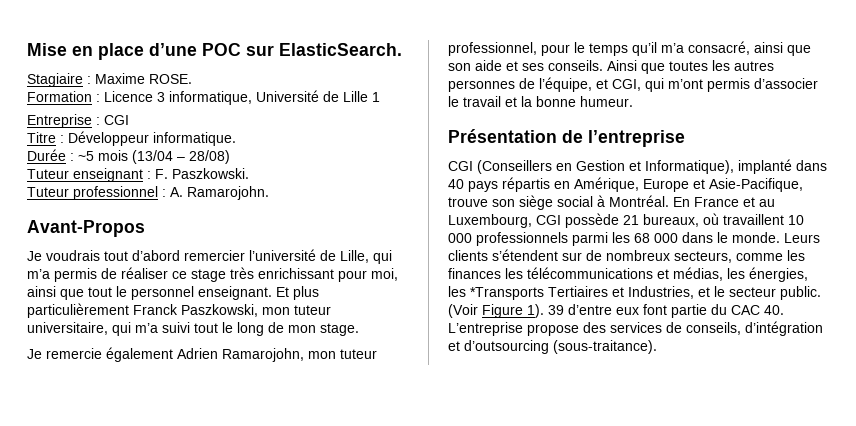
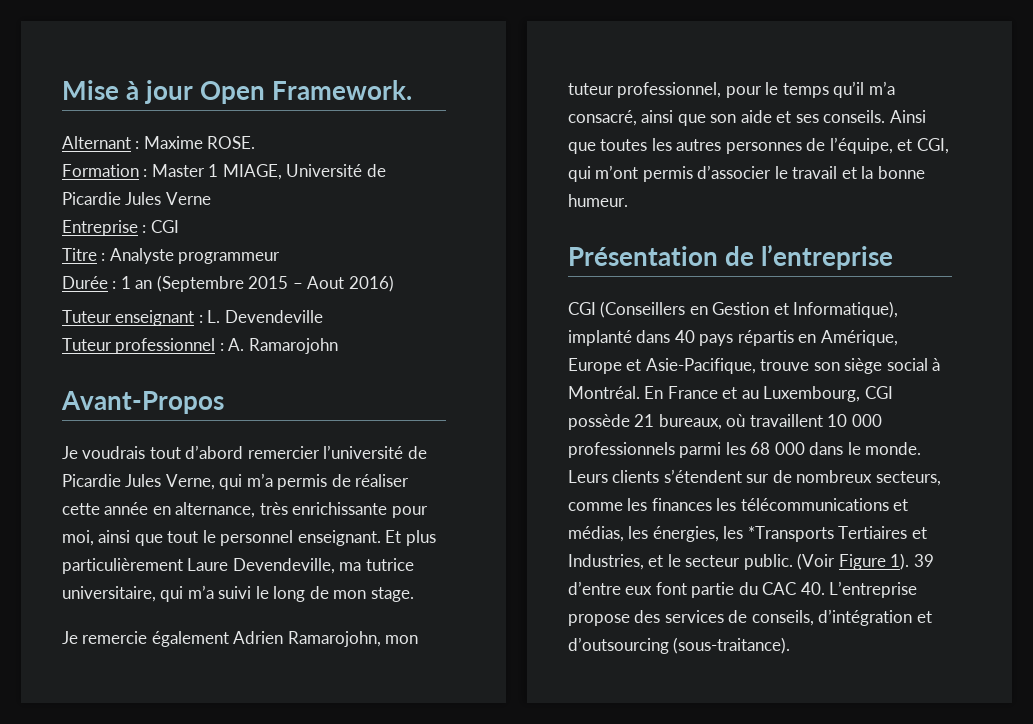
- Mise en place d’une POC sur ElasticSearch.
- Stagiaire : Maxime ROSE.
+ Mise à jour Open Framework.
+ Alternant : Maxime ROSE.
- Formation : Licence 3 informatique, Université de Lille 1
+ Formation : Master 1 MIAGE, Université de Picardie Jules Verne
- Titre : Développeur informatique.
+ Titre : Analyste programmeur
- Durée : ~5 mois (13/04 – 28/08)
+ Durée : 1 an (Septembre 2015 – Aout 2016)
- Tuteur enseignant : F. Paszkowski.
+ Tuteur enseignant : L. Devendeville
- Tuteur professionnel : A. Ramarojohn.
+ Tuteur professionnel : A. Ramarojohn
- Je voudrais tout d’abord remercier l’université de Lille, qui m’a permis de réaliser ce stage très enrichissant pour moi, ainsi que tout le personnel enseignant.
+ Je voudrais tout d’abord remercier l’université de Picardie Jules Verne, qui m’a permis de réaliser cette année en alternance, très enrichissante pour moi, ainsi que tout le personnel enseignant.
- Et plus particulièrement Franck Paszkowski, mon tuteur universitaire, qui m’a suivi tout le long de mon stage.
+ Et plus particulièrement Laure Devendeville, ma tutrice universitaire, qui m’a suivi le long de mon stage.

